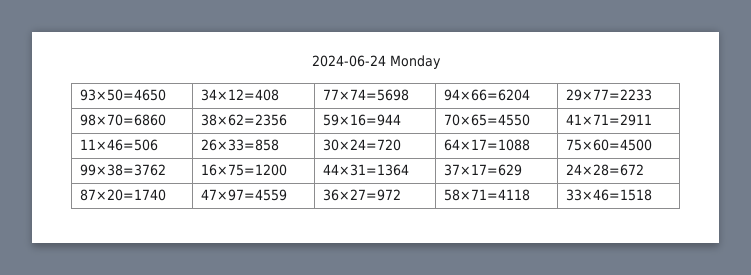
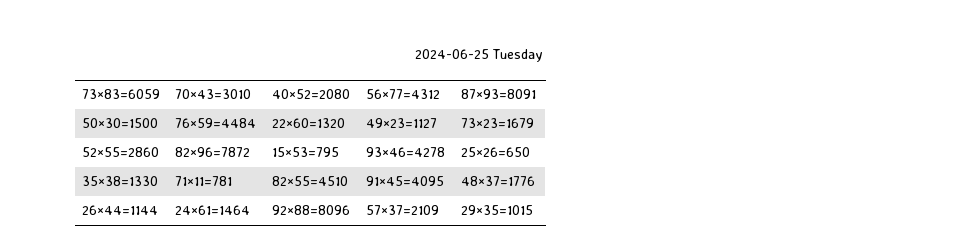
- 2024-06-24 Monday
- 93×50=4650 | 34×12=408 | 77×74=5698 | 94×66=6204 | 29×77=2233
- 98×70=6860 | 38×62=2356 | 59×16=944 | 70×65=4550 | 41×71=2911
- 11×46=506 | 26×33=858 | 30×24=720 | 64×17=1088 | 75×60=4500
- 99×38=3762 | 16×75=1200 | 44×31=1364 | 37×17=629 | 24×28=672
- 87×20=1740 | 47×97=4559 | 36×27=972 | 58×71=4118 | 33×46=1518
+ 2024-06-25 Tuesday
+ 73×83=6059 | 70×43=3010 | 40×52=2080 | 56×77=4312 | 87×93=8091
+ 50×30=1500 | 76×59=4484 | 22×60=1320 | 49×23=1127 | 73×23=1679
+ 52×55=2860 | 82×96=7872 | 15×53=795 | 93×46=4278 | 25×26=650
+ 35×38=1330 | 71×11=781 | 82×55=4510 | 91×45=4095 | 48×37=1776
+ 26×44=1144 | 24×61=1464 | 92×88=8096 | 57×37=2109 | 29×35=1015

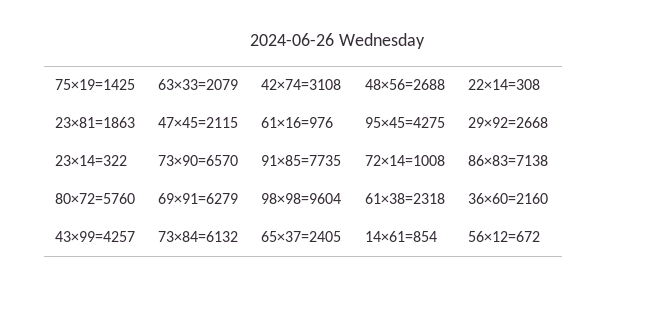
- 2024-06-25 Tuesday
- 73×83=6059 | 70×43=3010 | 40×52=2080 | 56×77=4312 | 87×93=8091
- 50×30=1500 | 76×59=4484 | 22×60=1320 | 49×23=1127 | 73×23=1679
- 52×55=2860 | 82×96=7872 | 15×53=795 | 93×46=4278 | 25×26=650
- 35×38=1330 | 71×11=781 | 82×55=4510 | 91×45=4095 | 48×37=1776
- 26×44=1144 | 24×61=1464 | 92×88=8096 | 57×37=2109 | 29×35=1015
+ 2024-06-26 Wednesday
+ 75×19=1425 | 63×33=2079 | 42×74=3108 | 48×56=2688 | 22×14=308
+ 23×81=1863 | 47×45=2115 | 61×16=976 | 95×45=4275 | 29×92=2668
+ 23×14=322 | 73×90=6570 | 91×85=7735 | 72×14=1008 | 86×83=7138
+ 80×72=5760 | 69×91=6279 | 98×98=9604 | 61×38=2318 | 36×60=2160
+ 43×99=4257 | 73×84=6132 | 65×37=2405 | 14×61=854 | 56×12=672

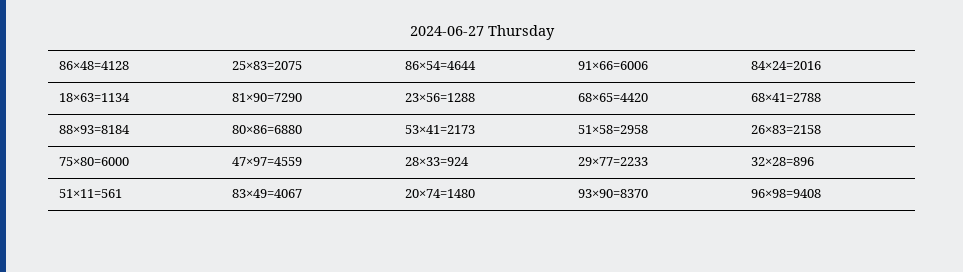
- 2024-06-26 Wednesday
- 75×19=1425 | 63×33=2079 | 42×74=3108 | 48×56=2688 | 22×14=308
- 23×81=1863 | 47×45=2115 | 61×16=976 | 95×45=4275 | 29×92=2668
- 23×14=322 | 73×90=6570 | 91×85=7735 | 72×14=1008 | 86×83=7138
- 80×72=5760 | 69×91=6279 | 98×98=9604 | 61×38=2318 | 36×60=2160
- 43×99=4257 | 73×84=6132 | 65×37=2405 | 14×61=854 | 56×12=672
+ 2024-06-27 Thursday
+ 86×48=4128 | 25×83=2075 | 86×54=4644 | 91×66=6006 | 84×24=2016
+ 18×63=1134 | 81×90=7290 | 23×56=1288 | 68×65=4420 | 68×41=2788
+ 88×93=8184 | 80×86=6880 | 53×41=2173 | 51×58=2958 | 26×83=2158
+ 75×80=6000 | 47×97=4559 | 28×33=924 | 29×77=2233 | 32×28=896
+ 51×11=561 | 83×49=4067 | 20×74=1480 | 93×90=8370 | 96×98=9408

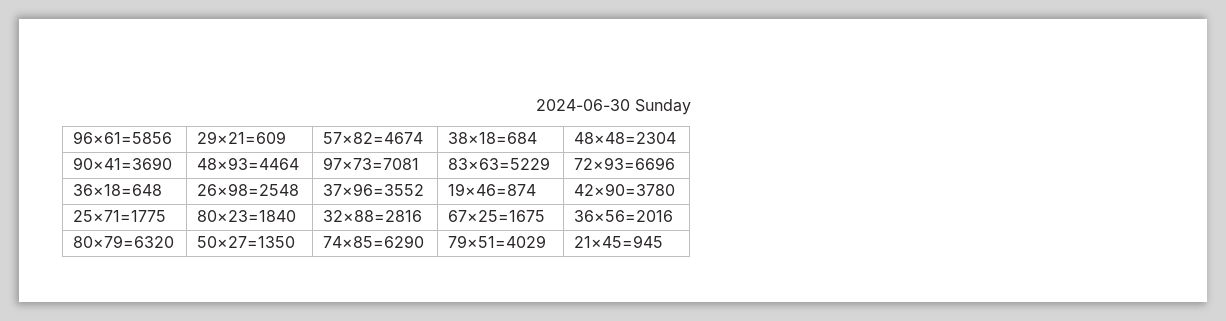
- 2024-06-27 Thursday
- 86×48=4128 | 25×83=2075 | 86×54=4644 | 91×66=6006 | 84×24=2016
- 18×63=1134 | 81×90=7290 | 23×56=1288 | 68×65=4420 | 68×41=2788
- 88×93=8184 | 80×86=6880 | 53×41=2173 | 51×58=2958 | 26×83=2158
- 75×80=6000 | 47×97=4559 | 28×33=924 | 29×77=2233 | 32×28=896
- 51×11=561 | 83×49=4067 | 20×74=1480 | 93×90=8370 | 96×98=9408
+ 2024-06-30 Sunday
+ 96×61=5856 | 29×21=609 | 57×82=4674 | 38×18=684 | 48×48=2304
+ 90×41=3690 | 48×93=4464 | 97×73=7081 | 83×63=5229 | 72×93=6696
+ 36×18=648 | 26×98=2548 | 37×96=3552 | 19×46=874 | 42×90=3780
+ 25×71=1775 | 80×23=1840 | 32×88=2816 | 67×25=1675 | 36×56=2016
+ 80×79=6320 | 50×27=1350 | 74×85=6290 | 79×51=4029 | 21×45=945

